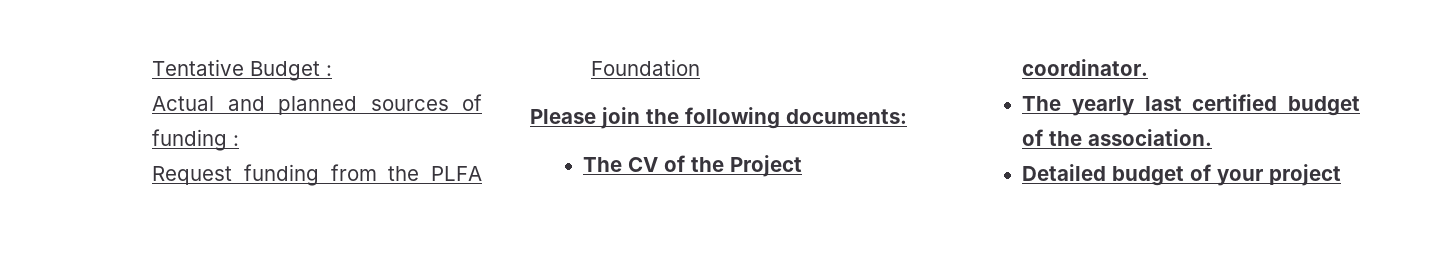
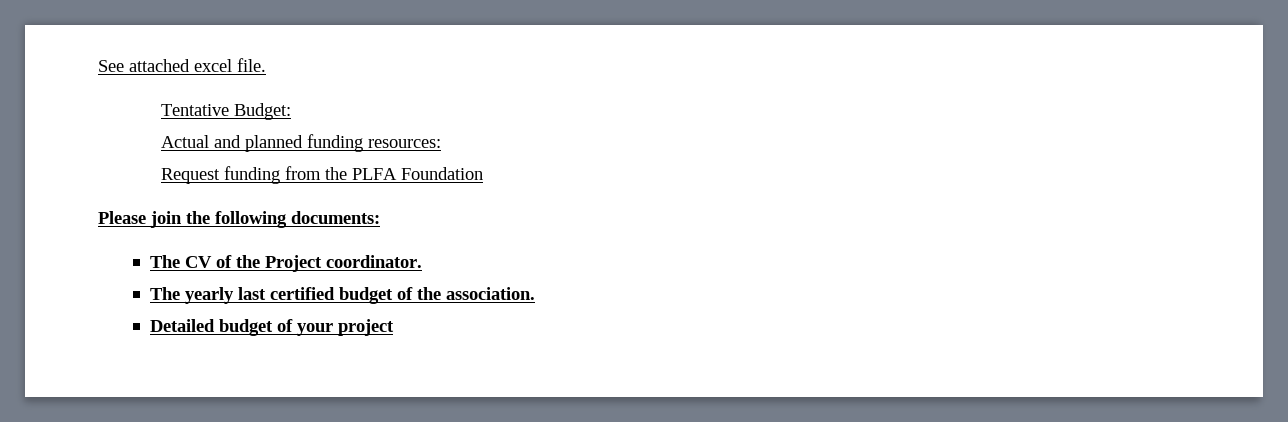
- Tentative Budget :
+ See attached excel file.
+ Tentative Budget:
- Actual and planned sources of funding :
+ Actual and planned funding resources:

